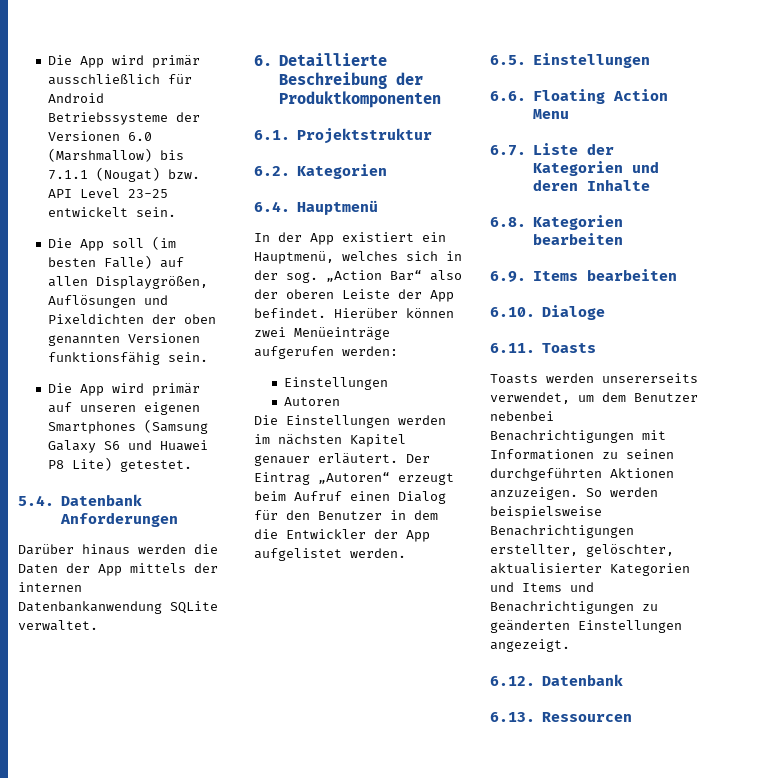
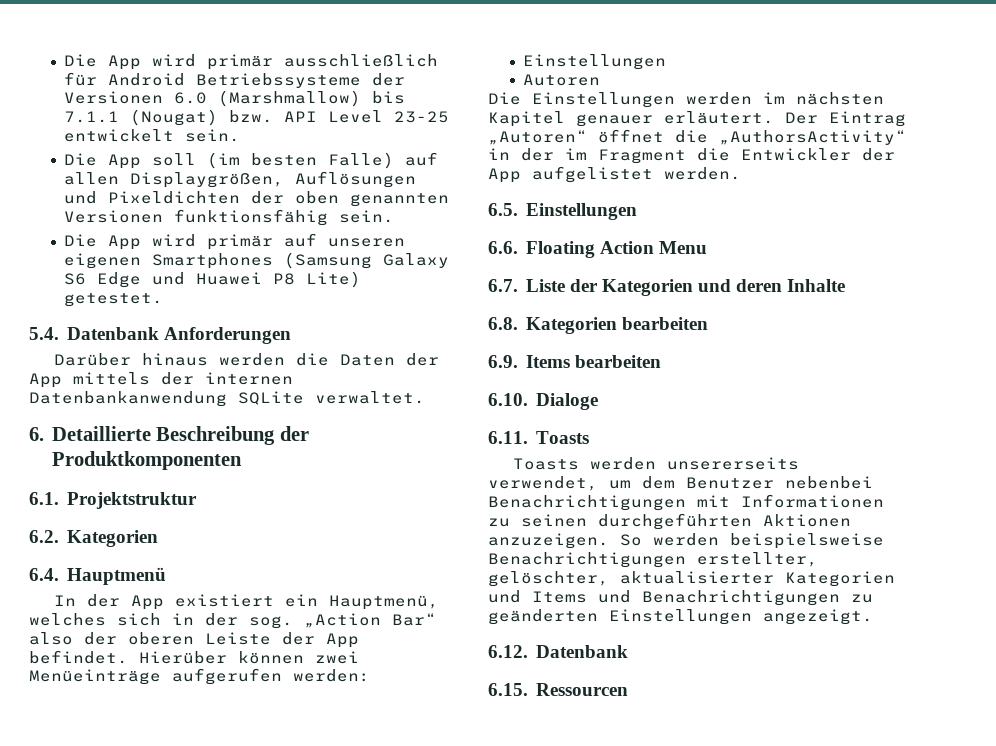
- Die App wird primär auf unseren eigenen Smartphones (Samsung Galaxy S6 und Huawei P8 Lite) getestet.
+ Die App wird primär auf unseren eigenen Smartphones (Samsung Galaxy S6 Edge und Huawei P8 Lite) getestet.
- Der Eintrag „Autoren“ erzeugt beim Aufruf einen Dialog für den Benutzer in dem die Entwickler der App aufgelistet werden.
+ Der Eintrag „Autoren“ öffnet die „AuthorsActivity“ in der im Fragment die Entwickler der App aufgelistet werden.
- 6.13. Ressourcen
+ 6.15. Ressourcen

